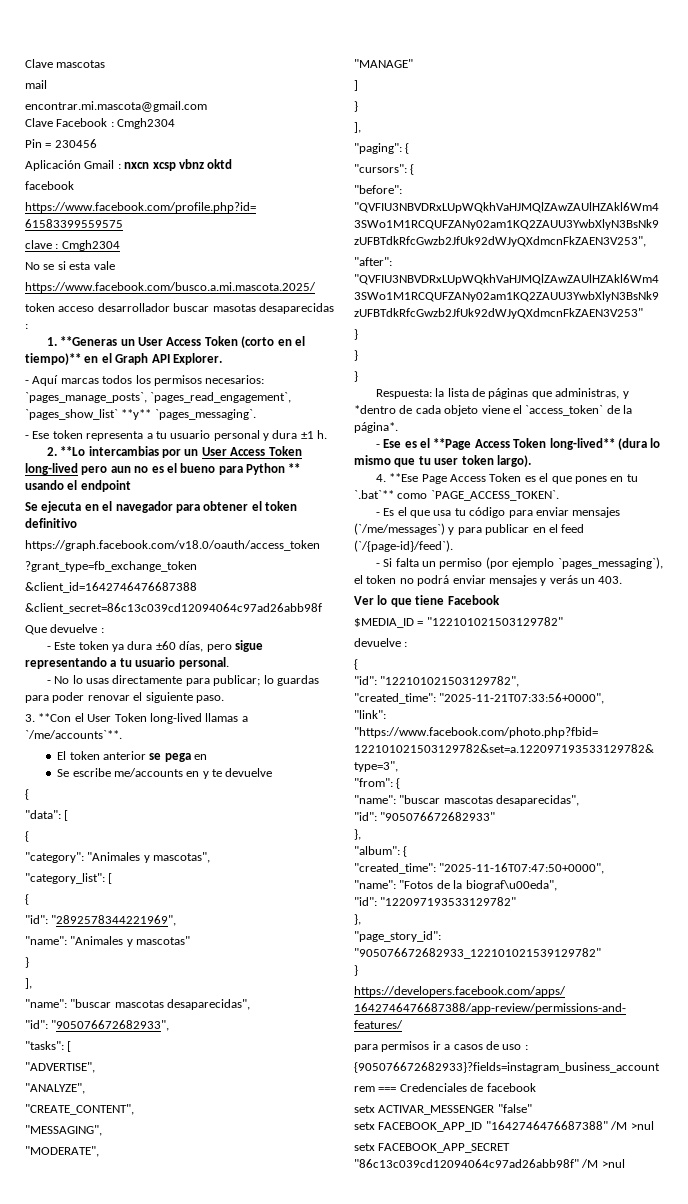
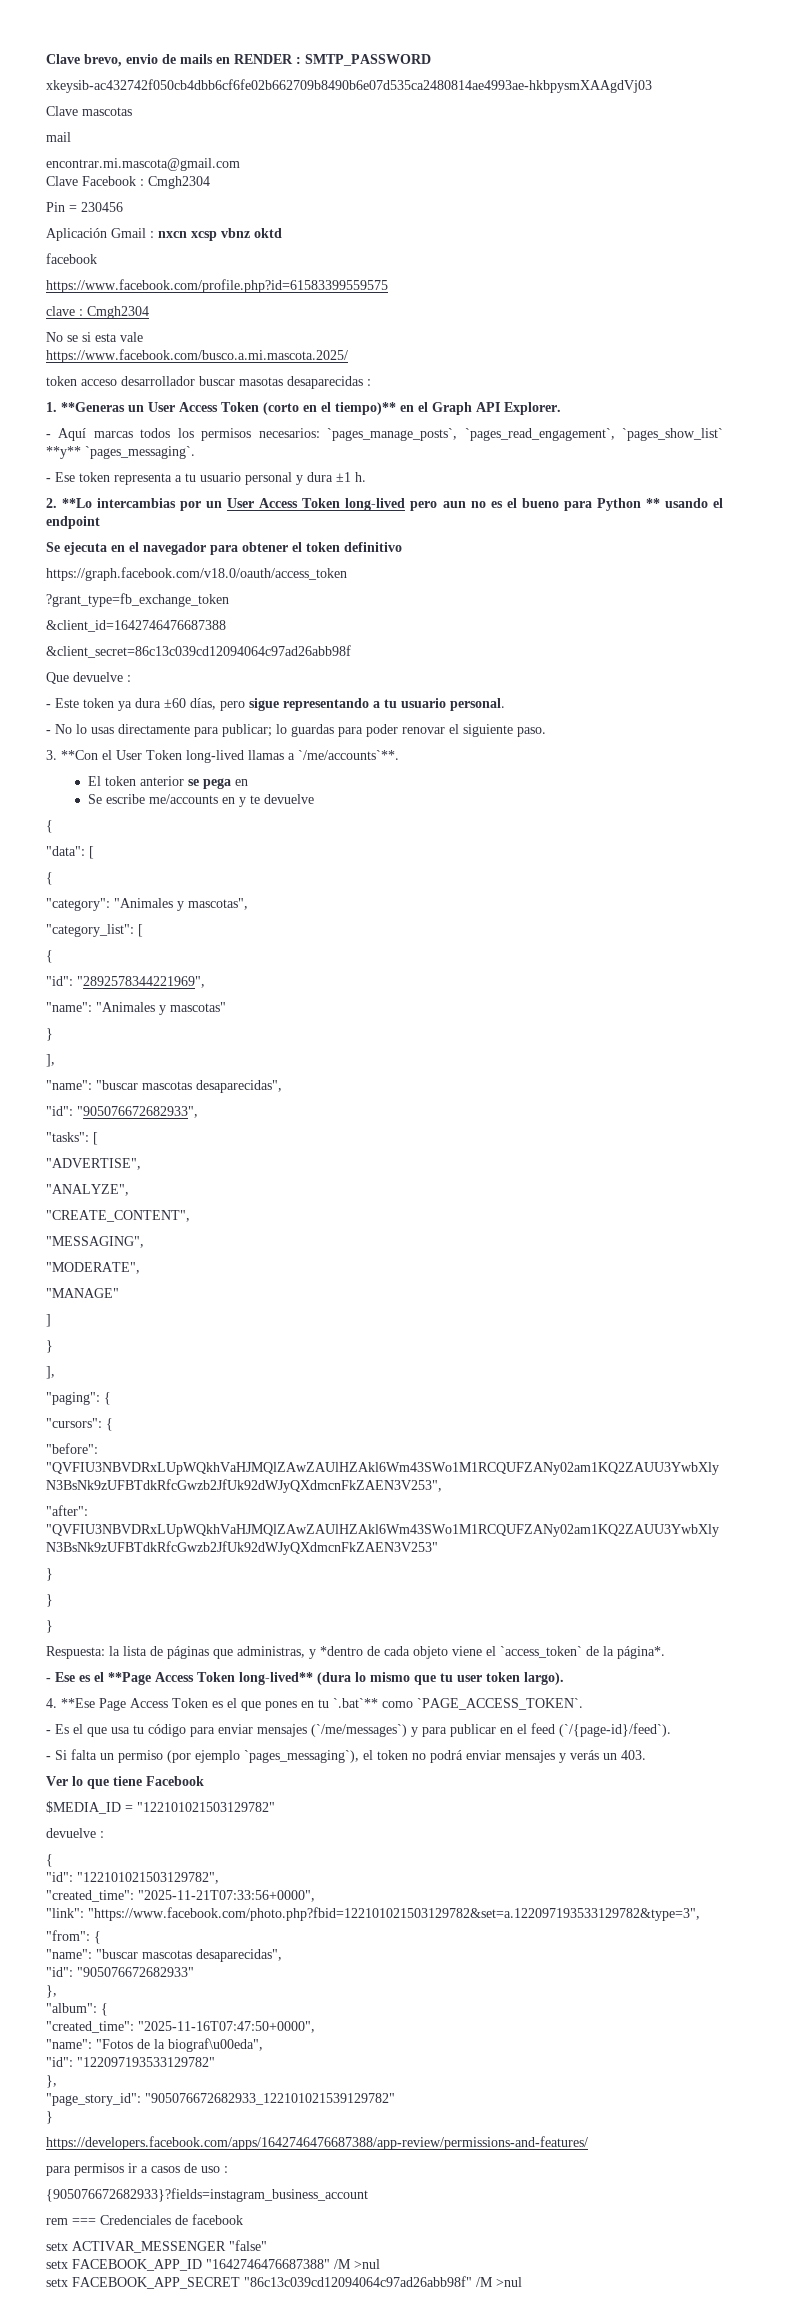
+ Clave brevo, envio de mails en RENDER : SMTP_PASSWORD
+ 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

